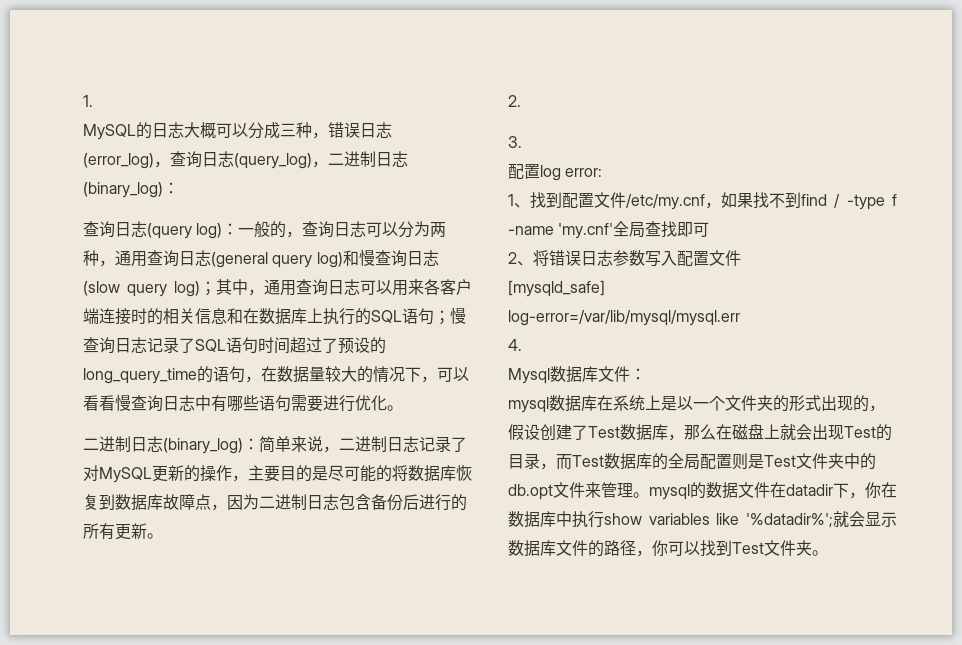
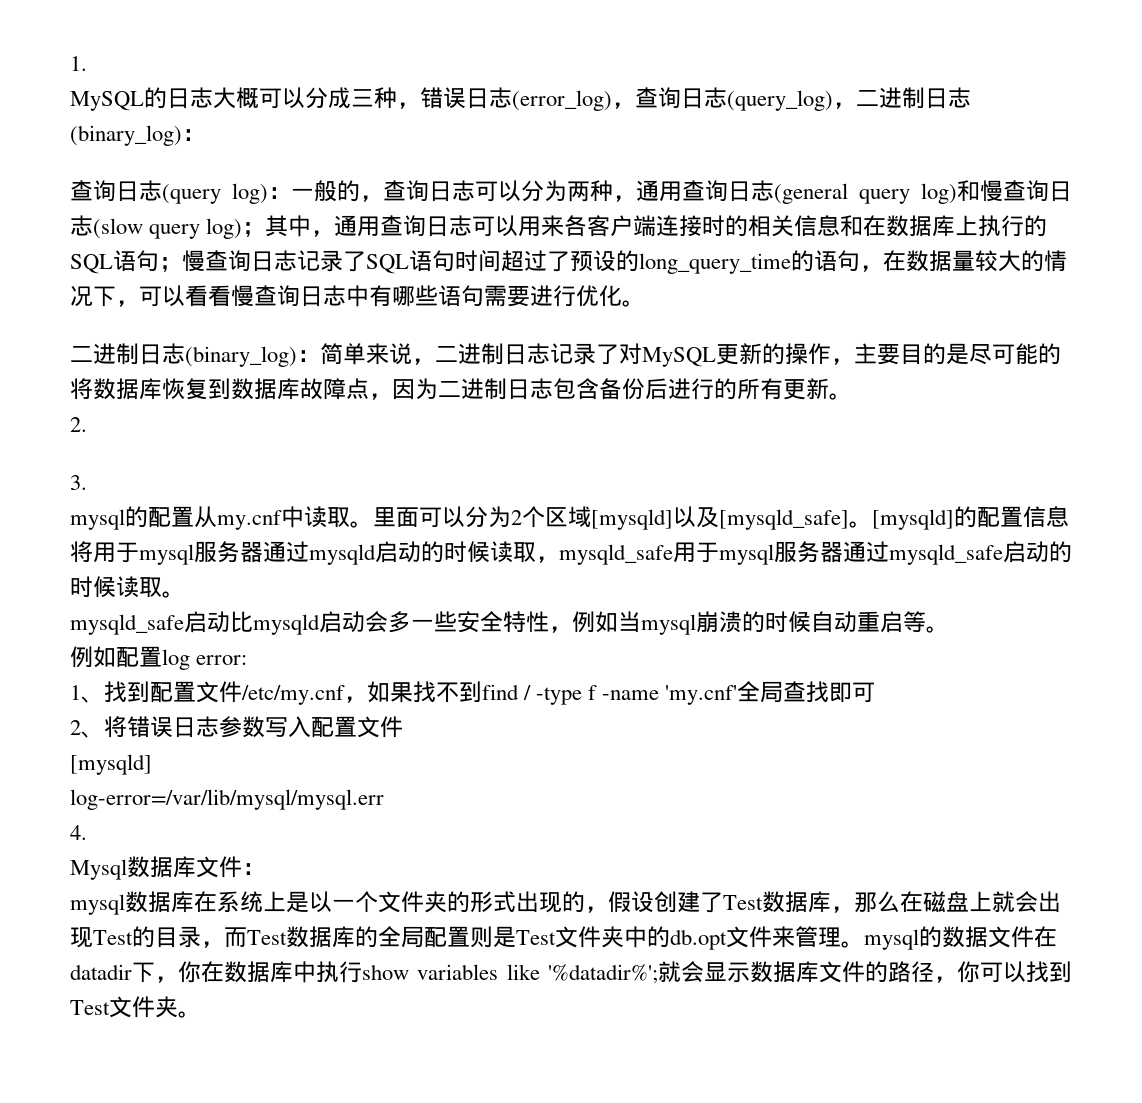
- 配置log error:
+ mysql的配置从my.cnf中读取。里面可以分为2个区域[mysqld]以及[mysqld_safe]。[mysqld]的配置信息将用于mysql服务器通过mysqld启动的时候读取，mysqld_safe用于mysql服务器通过mysqld_safe启动的时候读取。
+ mysqld_safe启动比mysqld启动会多一些安全特性，例如当mysql崩溃的时候自动重启等。
+ 例如配置log error:
  2、将错误日志参数写入配置文件
- [mysqld_safe]
+ [mysqld]

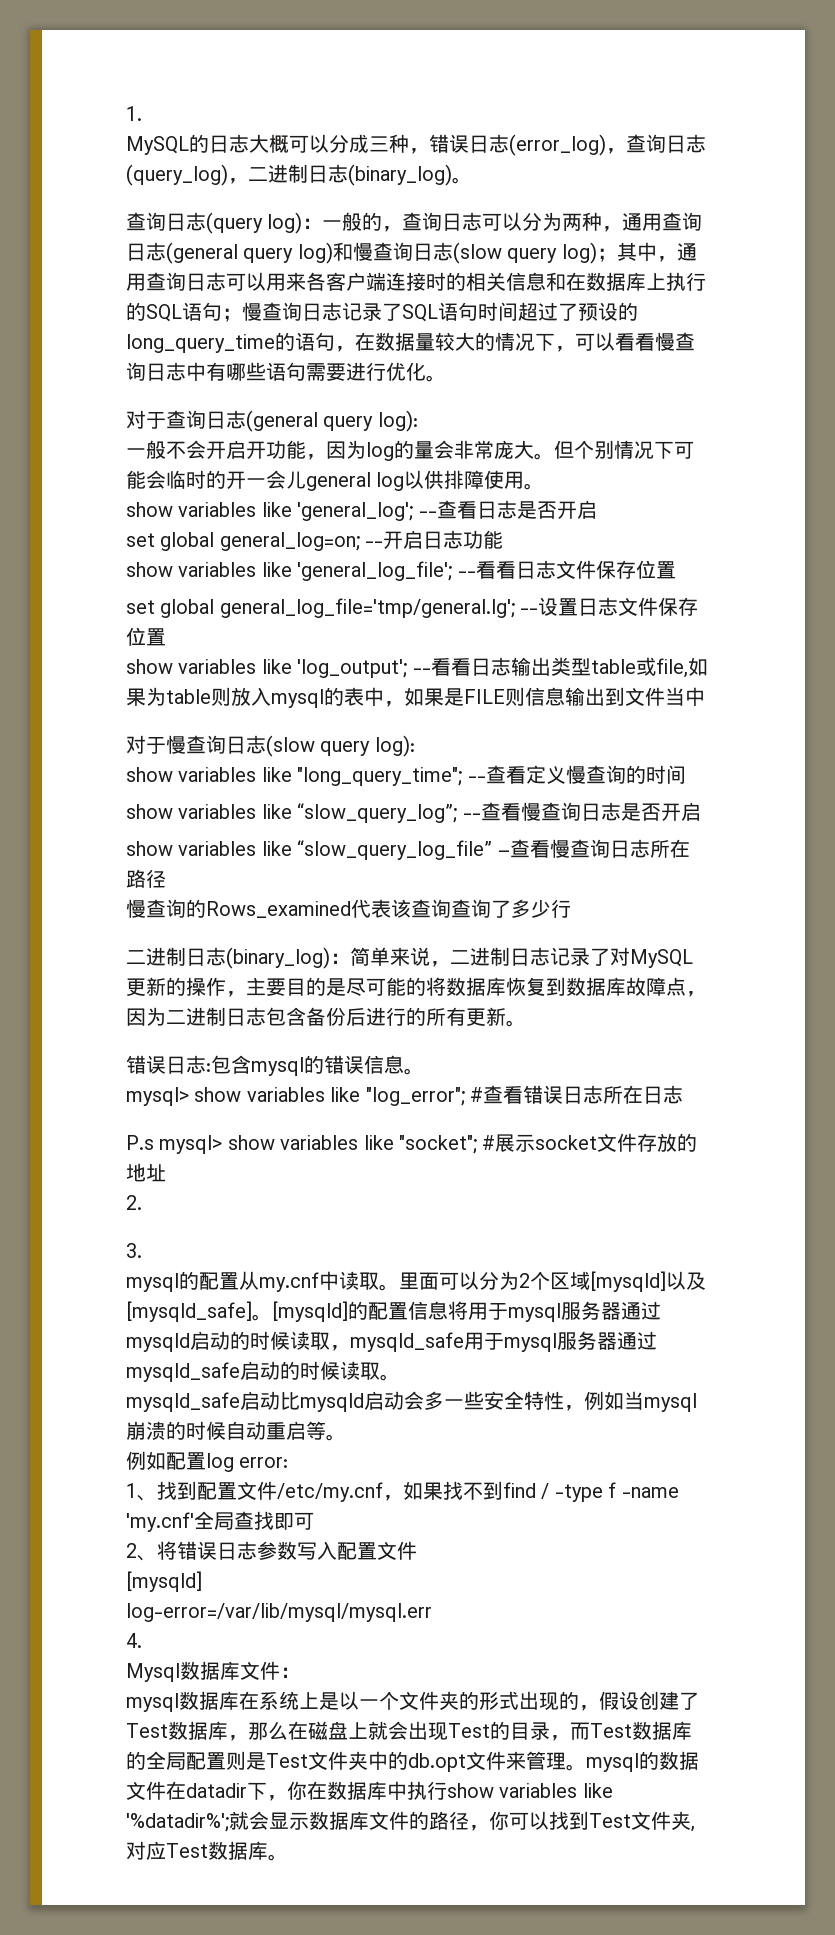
- MySQL的日志大概可以分成三种，错误日志(error_log)，查询日志(query_log)，二进制日志(binary_log)：
+ MySQL的日志大概可以分成三种，错误日志(error_log)，查询日志(query_log)，二进制日志(binary_log)。
+ 对于查询日志(general query log):
+ 一般不会开启开功能，因为log的量会非常庞大。但个别情况下可能会临时的开一会儿general log以供排障使用。
+ show variables like 'general_log'; --查看日志是否开启
+ set global general_log=on; --开启日志功能
+ show variables like 'general_log_file'; --看看日志文件保存位置
+ set global general_log_file='tmp/general.lg'; --设置日志文件保存位置
+ show variables like 'log_output'; --看看日志输出类型table或file,如果为table则放入mysql的表中，如果是FILE则信息输出到文件当中
+ 对于慢查询日志(slow query log):
+ show variables like "long_query_time"; --查看定义慢查询的时间
+ show variables like “slow_query_log”; --查看慢查询日志是否开启
+ show variables like “slow_query_log_file” –查看慢查询日志所在路径
+ 慢查询的Rows_examined代表该查询查询了多少行
+ 错误日志:包含mysql的错误信息。
+ mysql> show variables like "log_error"; #查看错误日志所在日志
+ P.s mysql> show variables like "socket"; #展示socket文件存放的地址
- 就会显示数据库文件的路径，你可以找到Test文件夹。
+ 就会显示数据库文件的路径，你可以找到Test文件夹,对应Test数据库。

